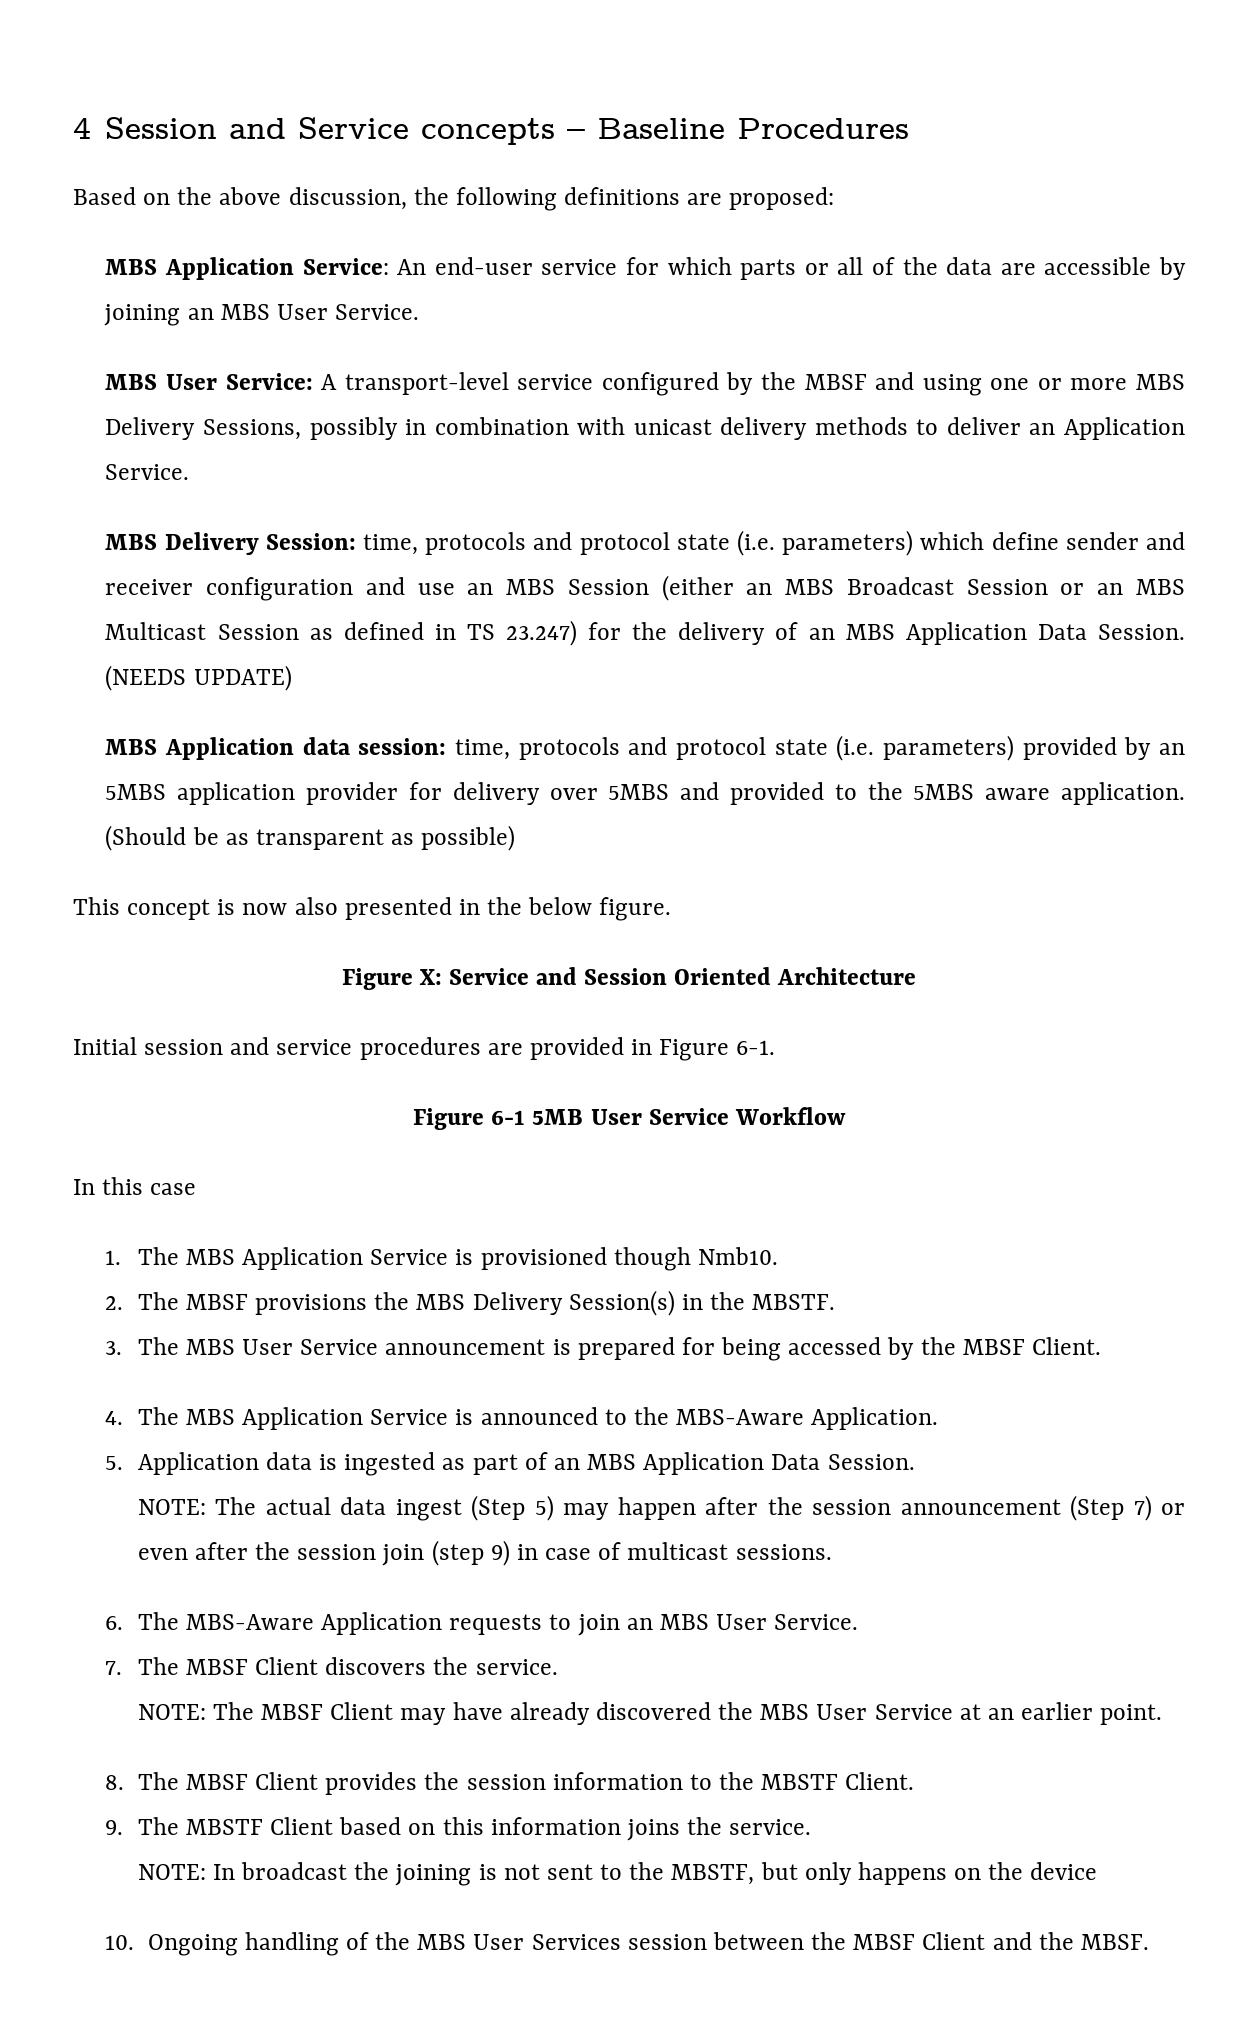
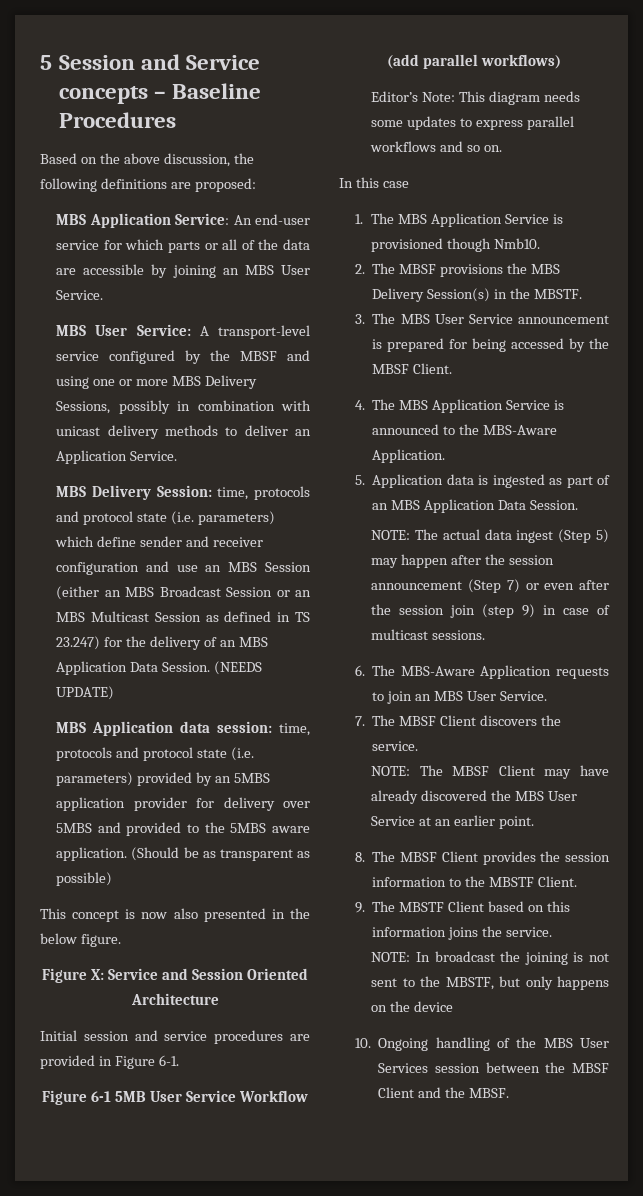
- 4 Session and Service concepts – Baseline Procedures
+ 5 Session and Service concepts – Baseline Procedures
- Figure 6-1 5MB User Service Workflow
+ Figure 6-1 5MB User Service Workflow (add parallel workflows)
+ Editor’s Note: This diagram needs some updates to express parallel workflows and so on.

